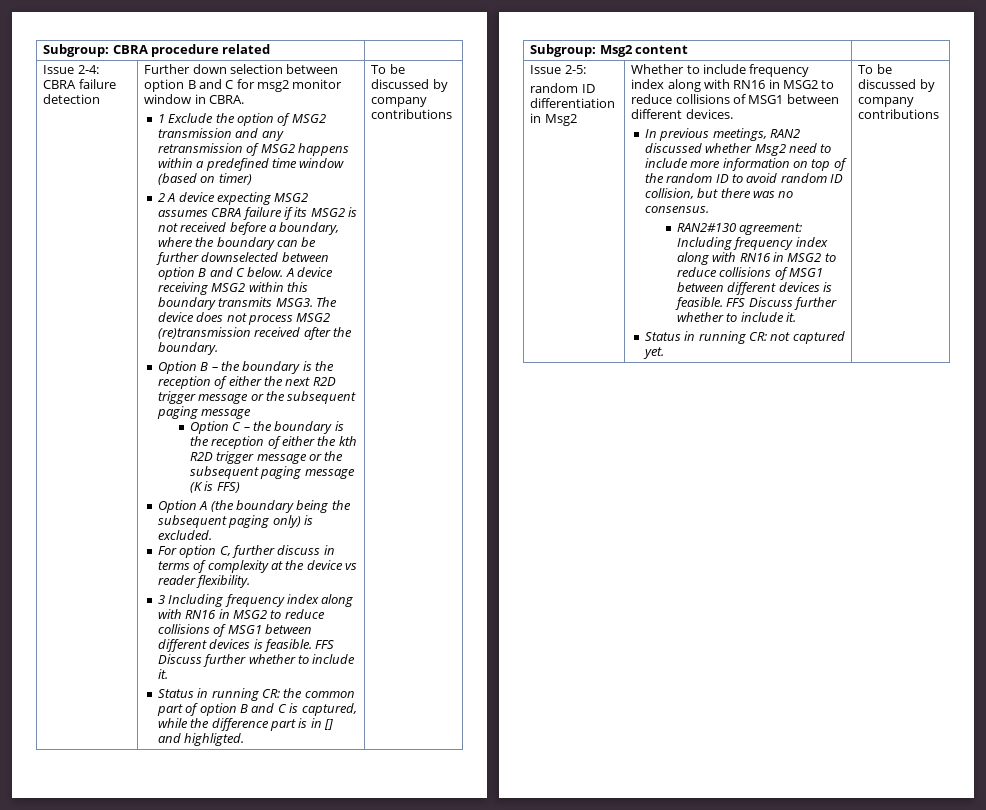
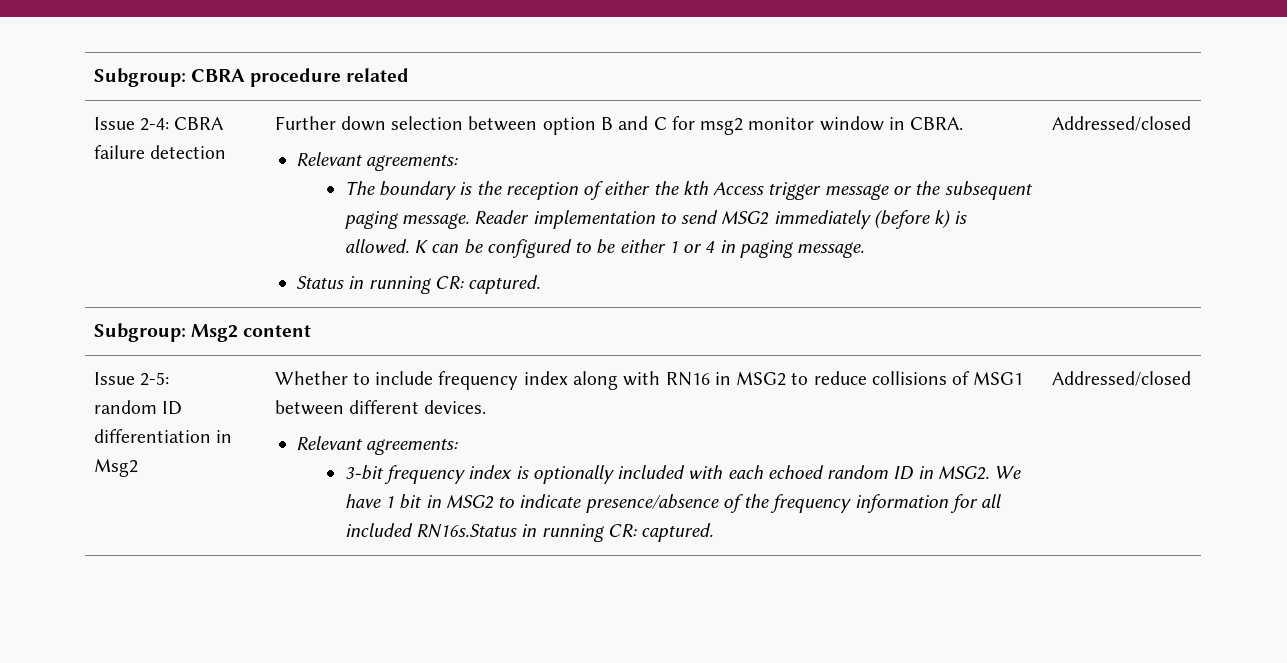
  Further down selection between option B and C for msg2 monitor window in CBRA.
- 1 Exclude the option of MSG2 transmission and any retransmission of MSG2 happens within a predefined time window (based on timer)
- 2 A device expecting MSG2 assumes CBRA failure if its MSG2 is not received before a boundary, where the boundary can be further downselected between option B and C below. A device receiving MSG2 within this boundary transmits MSG3. The device does not process MSG2 (re)transmission received after the boundary.
- Option B – the boundary is the reception of either the next R2D trigger message or the subsequent paging message
- Option C – the boundary is the reception of either the kth R2D trigger message or the subsequent paging message (K is FFS)
- Option A (the boundary being the subsequent paging only) is excluded.
- For option C, further discuss in terms of complexity at the device vs reader flexibility.
- 3 Including frequency index along with RN16 in MSG2 to reduce collisions of MSG1 between different devices is feasible. FFS Discuss further whether to include it.
- Status in running CR: the common part of option B and C is captured, while the difference part is in [] and highligted. | To be discussed by company contributions
+ Relevant agreements:
+ The boundary is the reception of either the kth Access trigger message or the subsequent paging message. Reader implementation to send MSG2 immediately (before k) is allowed. K can be configured to be either 1 or 4 in paging message.
+ Status in running CR: captured. | Addressed/closed
  Whether to include frequency index along with RN16 in MSG2 to reduce collisions of MSG1 between different devices.
- In previous meetings, RAN2 discussed whether Msg2 need to include more information on top of the random ID to avoid random ID collision, but there was no consensus.
- RAN2#130 agreement: Including frequency index along with RN16 in MSG2 to reduce collisions of MSG1 between different devices is feasible. FFS Discuss further whether to include it.
- Status in running CR: not captured yet. | To be discussed by company contributions
+ Relevant agreements:
+ 3-bit frequency index is optionally included with each echoed random ID in MSG2. We have 1 bit in MSG2 to indicate presence/absence of the frequency information for all included RN16s.Status in running CR: captured. | Addressed/closed

